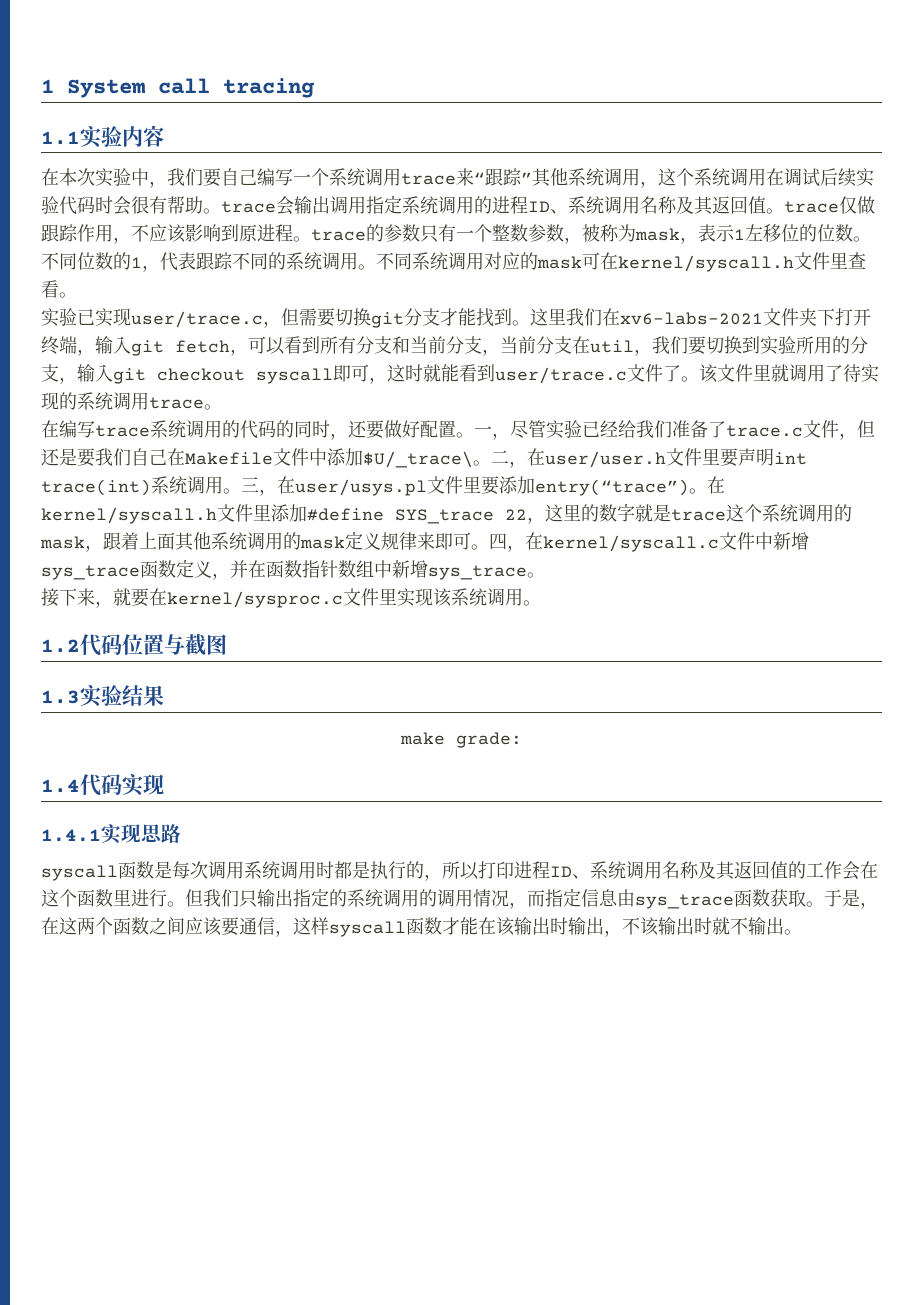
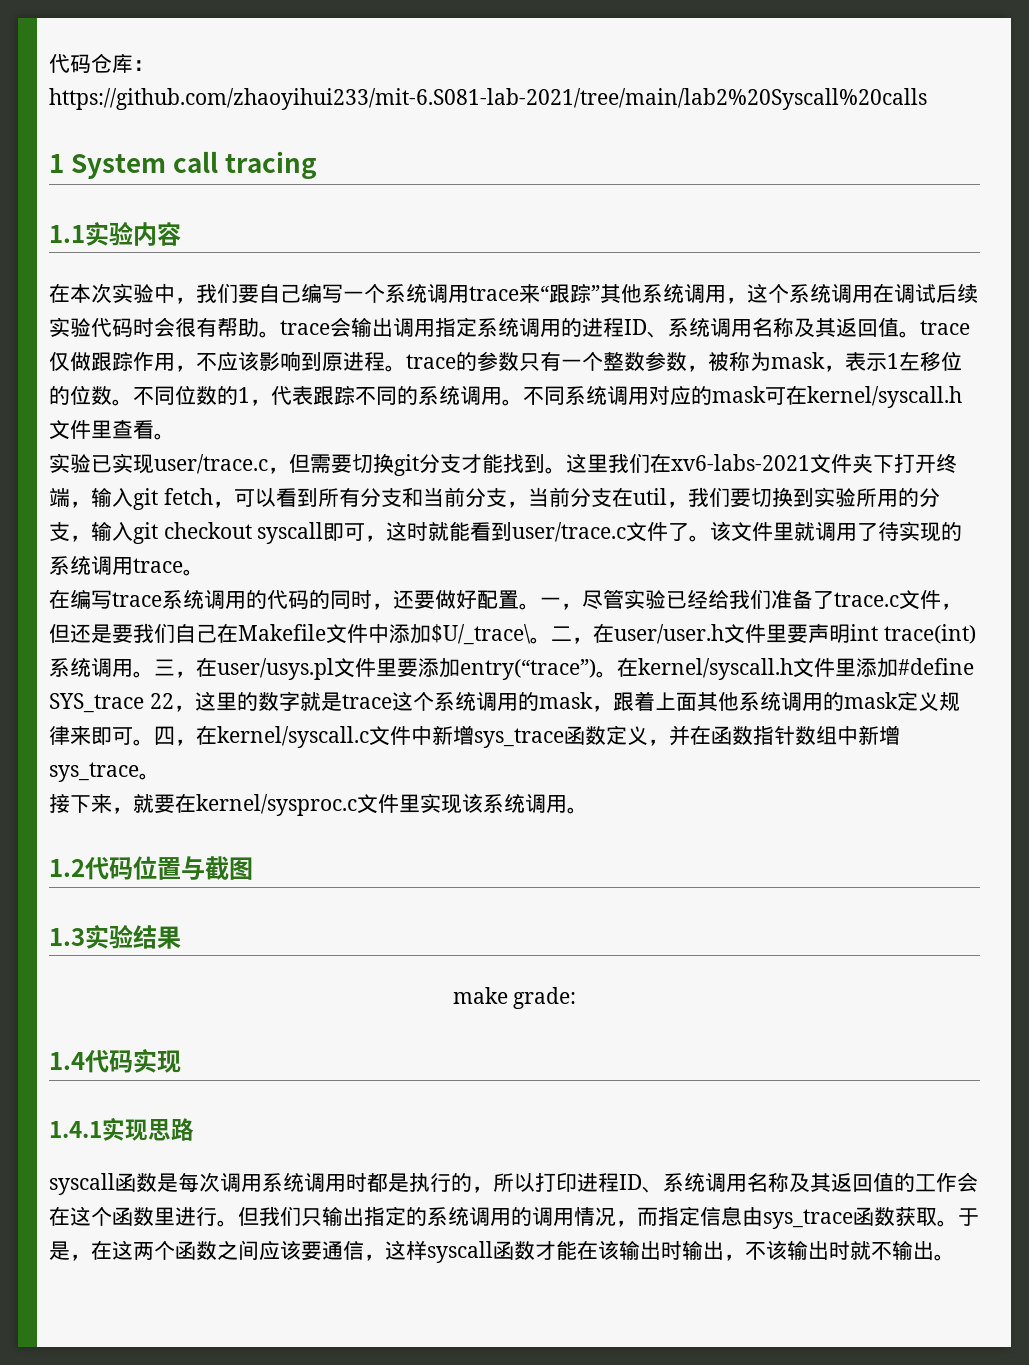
+ 代码仓库：https://github.com/zhaoyihui233/mit-6.S081-lab-2021/tree/main/lab2%20Syscall%20calls

